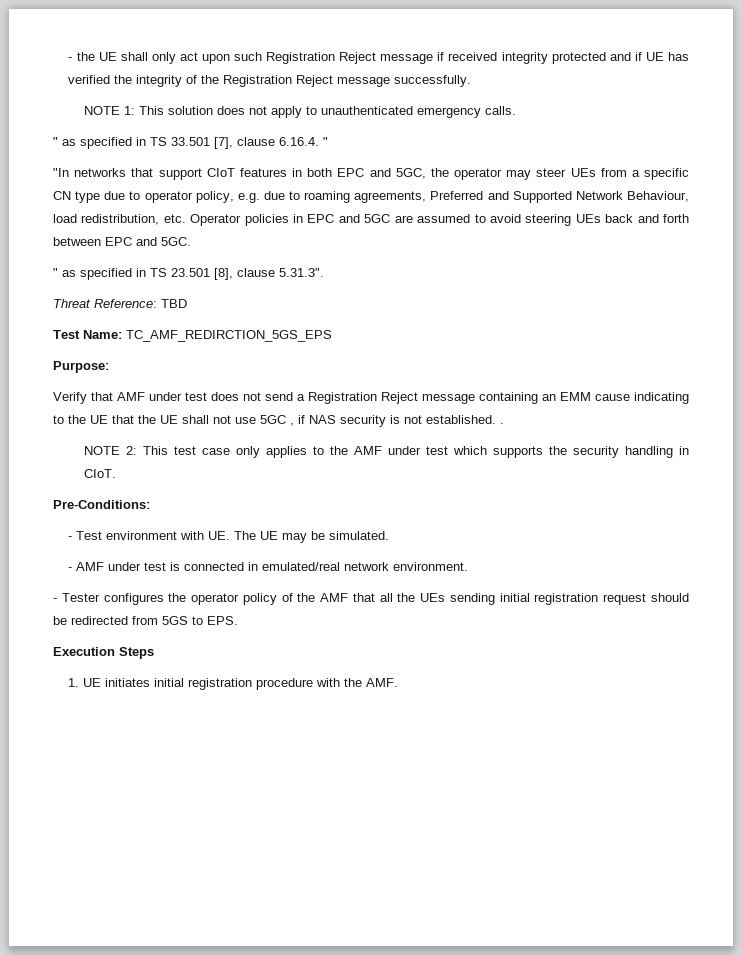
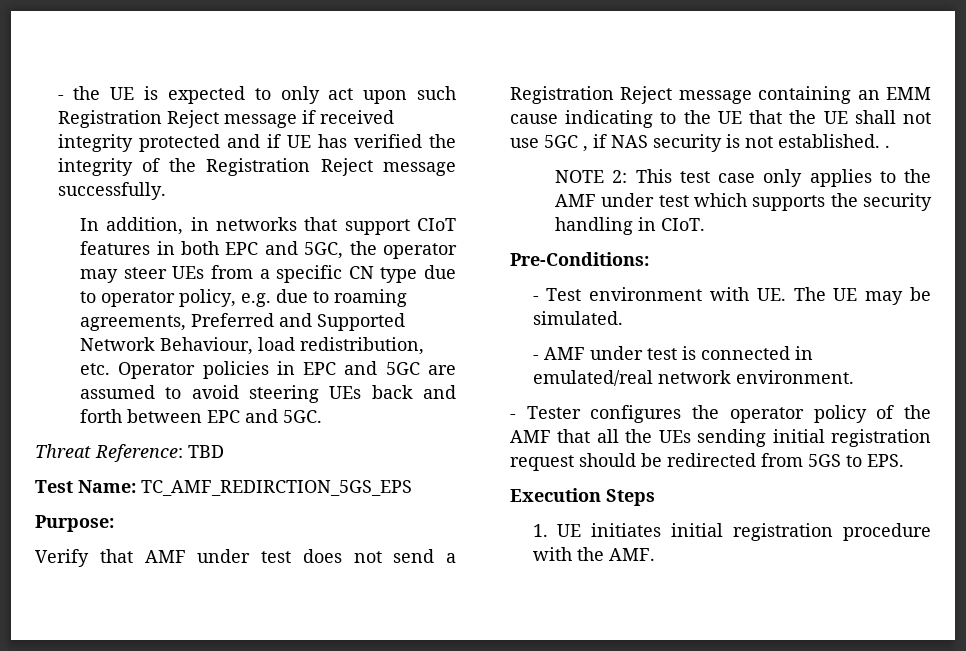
- - the UE shall only act upon such Registration Reject message if received integrity protected and if UE has verified the integrity of the Registration Reject message successfully.
+ - the UE is expected to only act upon such Registration Reject message if received integrity protected and if UE has verified the integrity of the Registration Reject message successfully.
- NOTE 1: This solution does not apply to unauthenticated emergency calls.
- " as specified in TS 33.501 [7], clause 6.16.4. "
- "In networks that support CIoT features in both EPC and 5GC, the operator may steer UEs from a specific CN type due to operator policy, e.g. due to roaming agreements, Preferred and Supported Network Behaviour, load redistribution, etc. Operator policies in EPC and 5GC are assumed to avoid steering UEs back and forth between EPC and 5GC.
+ In addition, in networks that support CIoT features in both EPC and 5GC, the operator may steer UEs from a specific CN type due to operator policy, e.g. due to roaming agreements, Preferred and Supported Network Behaviour, load redistribution, etc. Operator policies in EPC and 5GC are assumed to avoid steering UEs back and forth between EPC and 5GC.
- " as specified in TS 23.501 [8], clause 5.31.3".

